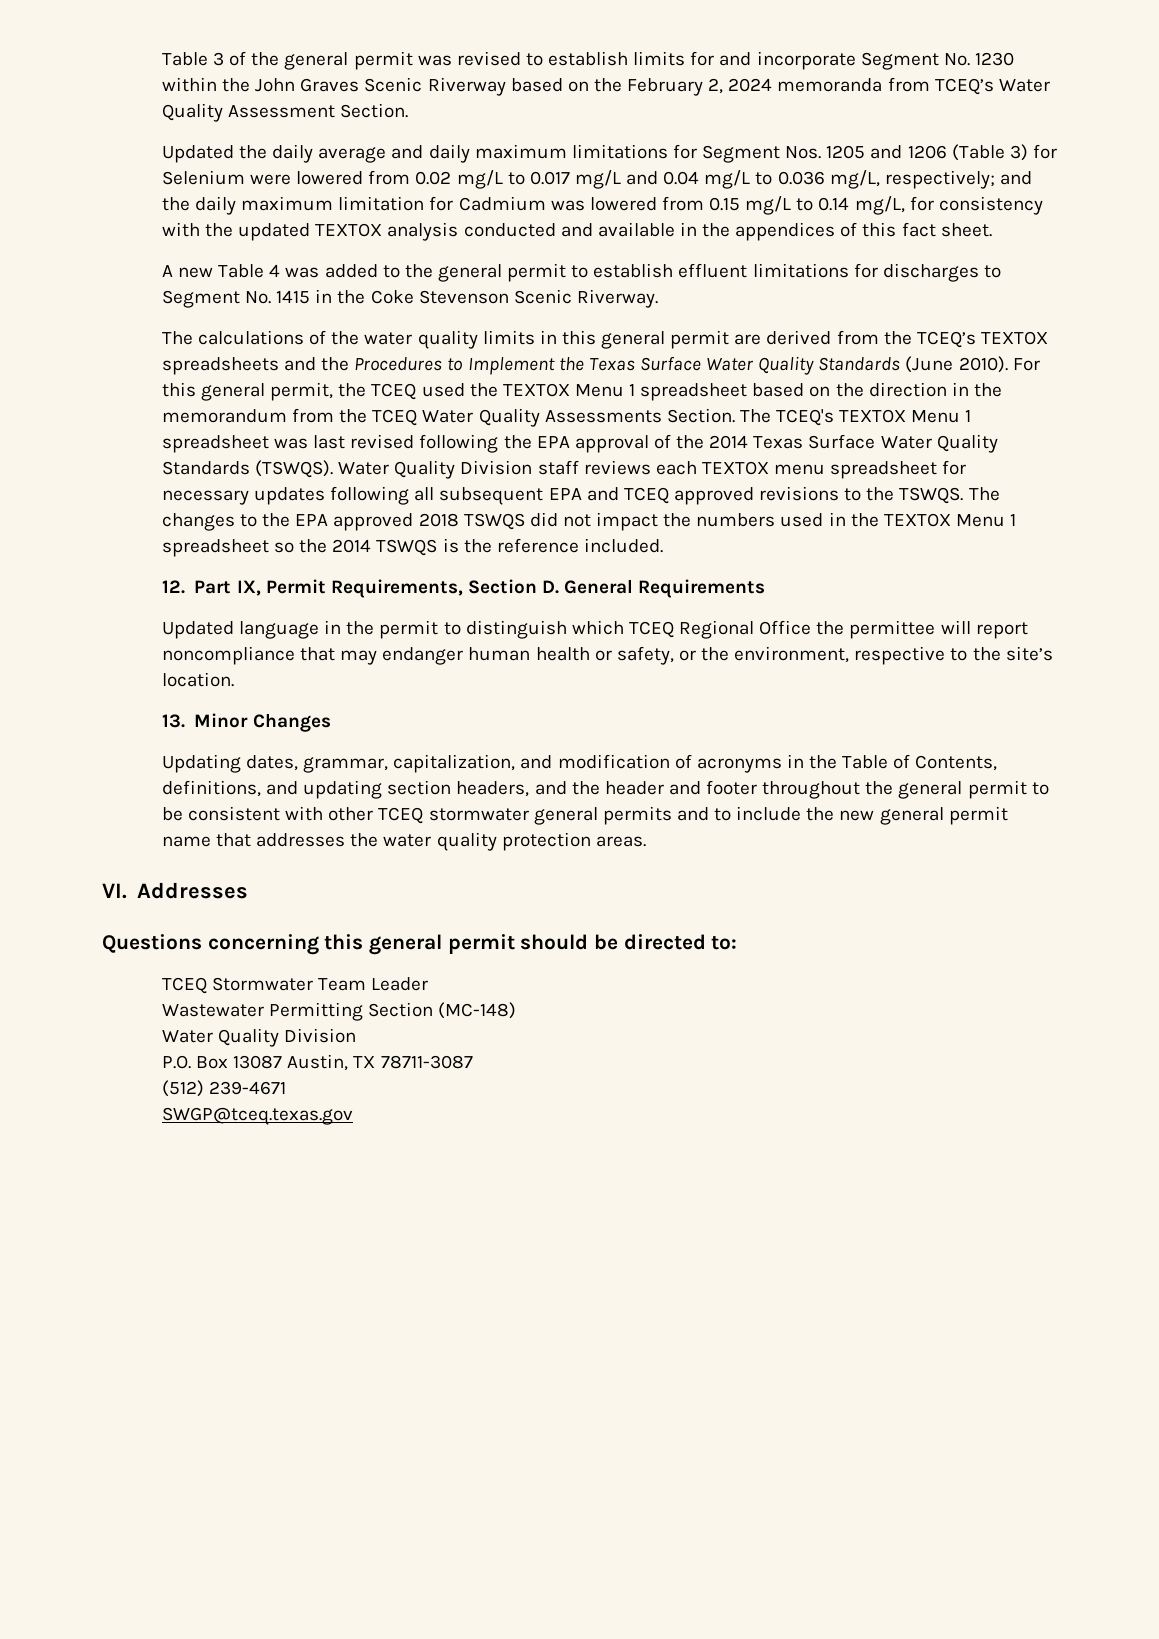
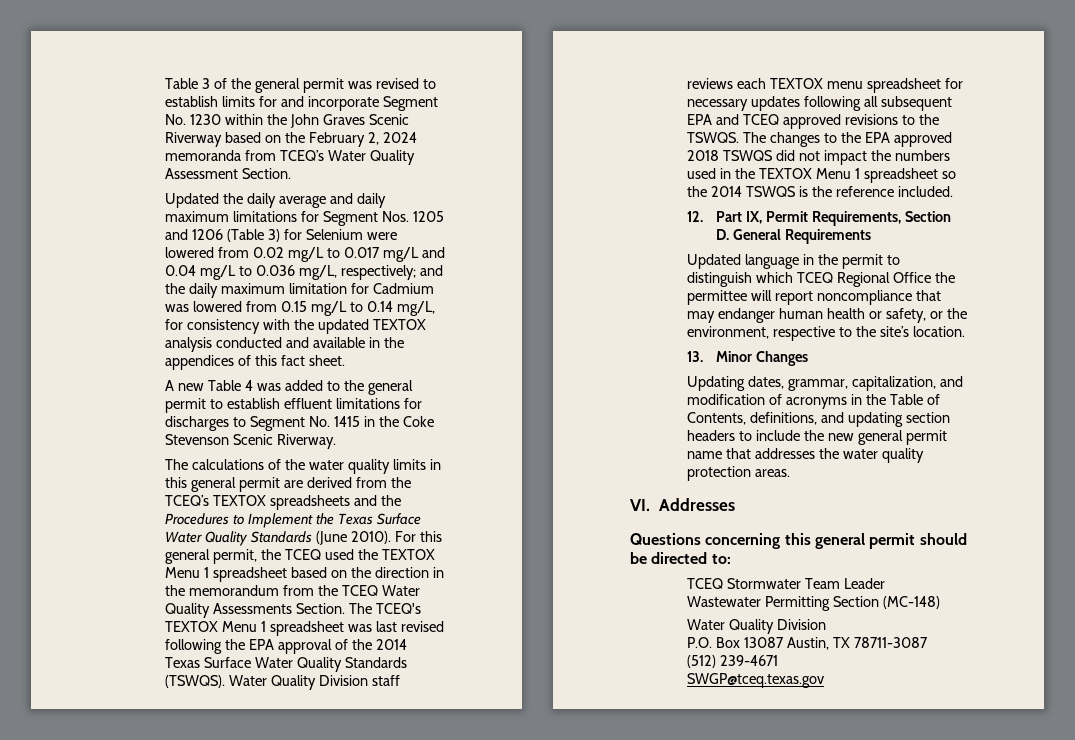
- Updating dates, grammar, capitalization, and modification of acronyms in the Table of Contents, definitions, and updating section headers, and the header and footer throughout the general permit to be consistent with other TCEQ stormwater general permits and to include the new general permit name that addresses the water quality protection areas.
+ Updating dates, grammar, capitalization, and modification of acronyms in the Table of Contents, definitions, and updating section headers to include the new general permit name that addresses the water quality protection areas.

